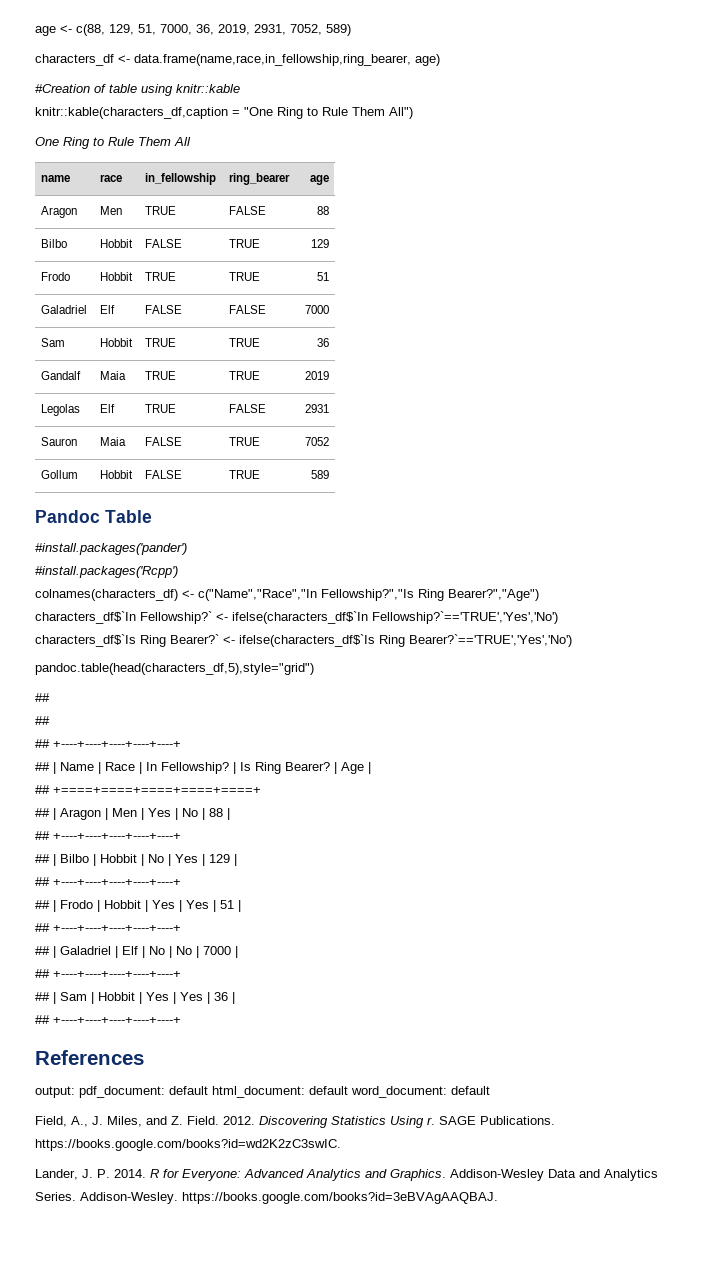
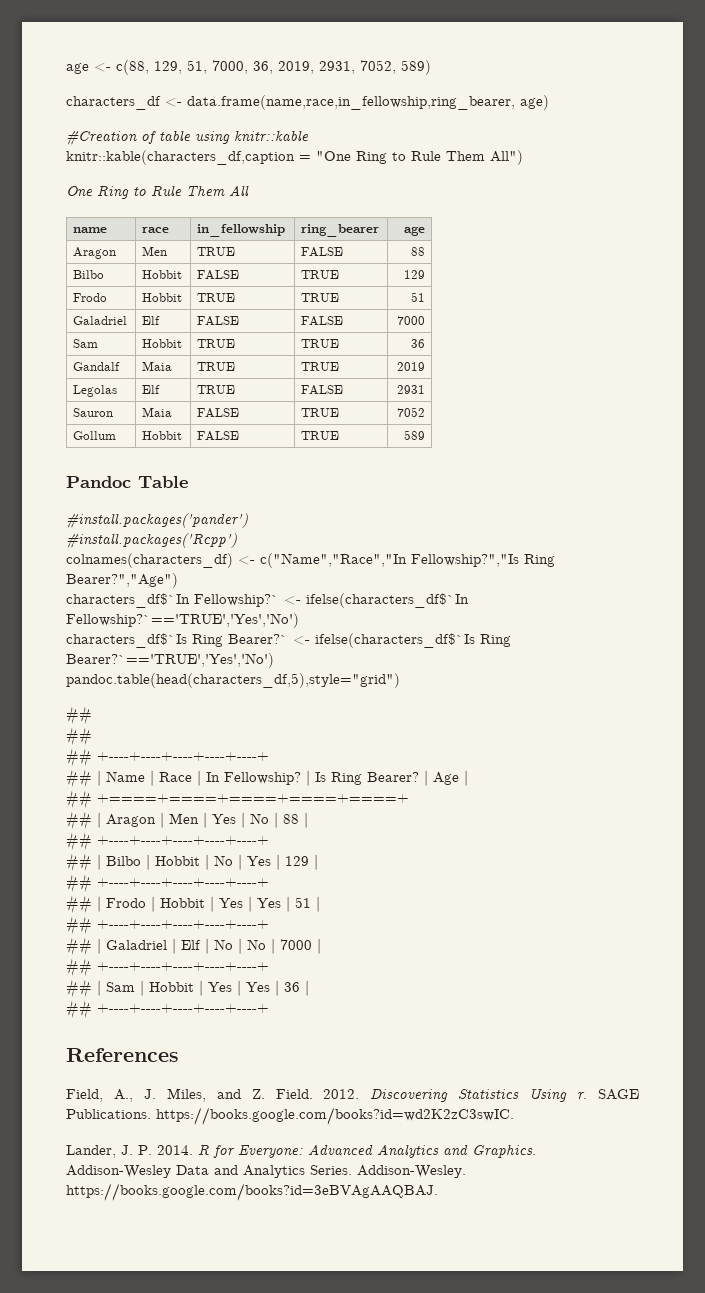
- output: pdf_document: default html_document: default word_document: default

